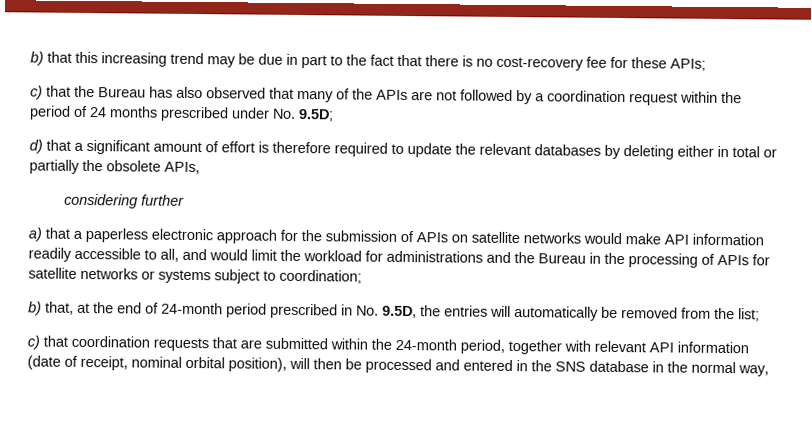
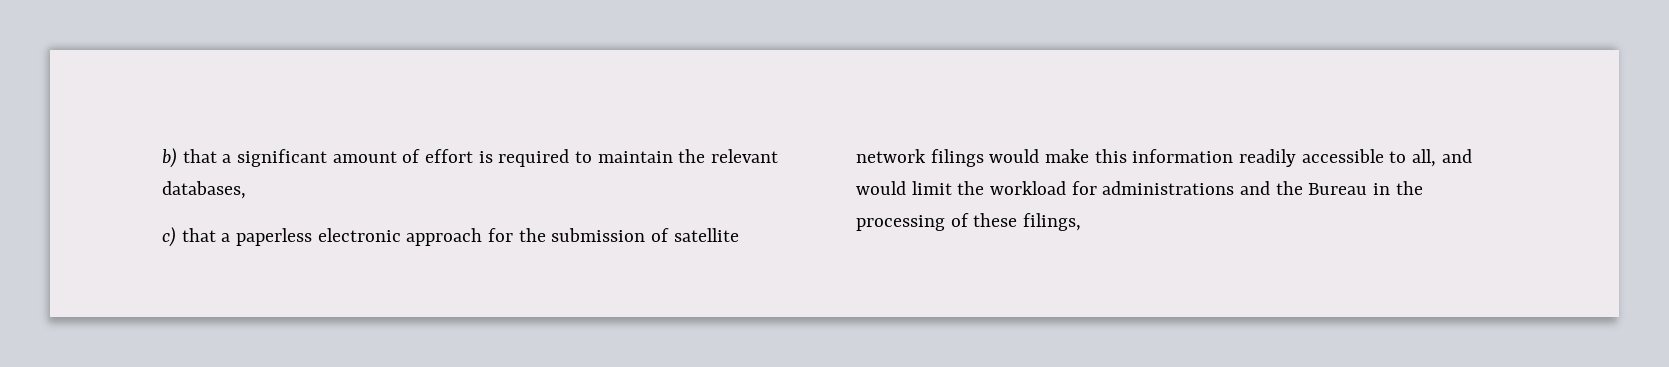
- b) that this increasing trend may be due in part to the fact that there is no cost-recovery fee for these APIs;
- c) that the Bureau has also observed that many of the APIs are not followed by a coordination request within the period of 24 months prescribed under No. 9.5D;
- d) that a significant amount of effort is therefore required to update the relevant databases by deleting either in total or partially the obsolete APIs,
- considering further
- a) that a paperless electronic approach for the submission of APIs on satellite networks would make API information readily accessible to all, and would limit the workload for administrations and the Bureau in the processing of APIs for satellite networks or systems subject to coordination;
- b) that, at the end of 24-month period prescribed in No. 9.5D, the entries will automatically be removed from the list;
- c) that coordination requests that are submitted within the 24-month period, together with relevant API information (date of receipt, nominal orbital position), will then be processed and entered in the SNS database in the normal way,
+ b) that a significant amount of effort is required to maintain the relevant databases,
+ c) that a paperless electronic approach for the submission of satellite network filings would make this information readily accessible to all, and would limit the workload for administrations and the Bureau in the processing of these filings,

